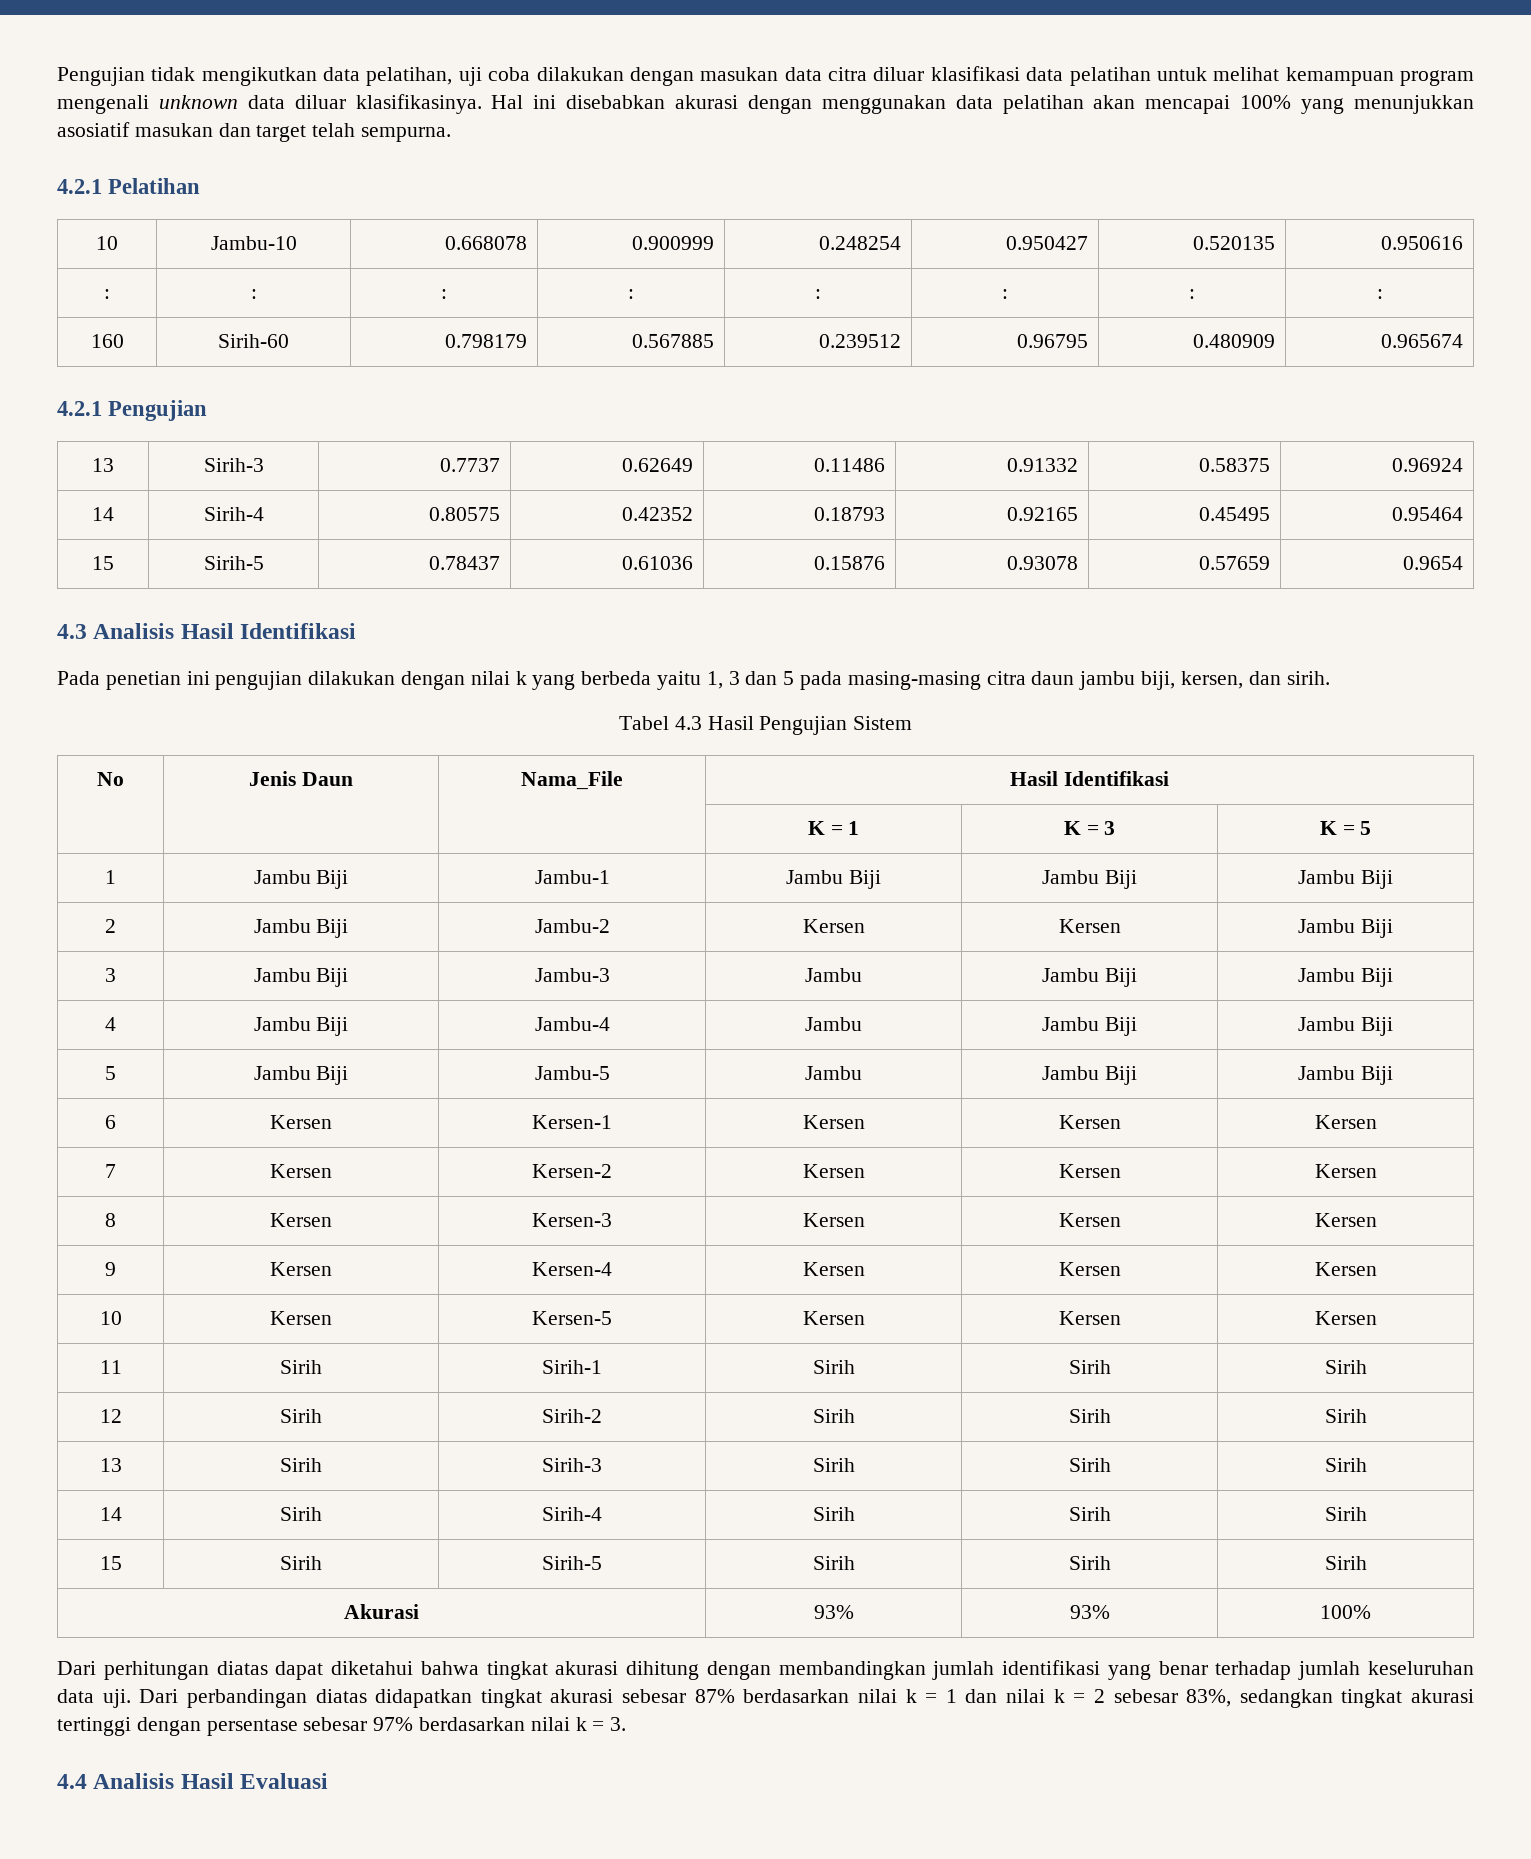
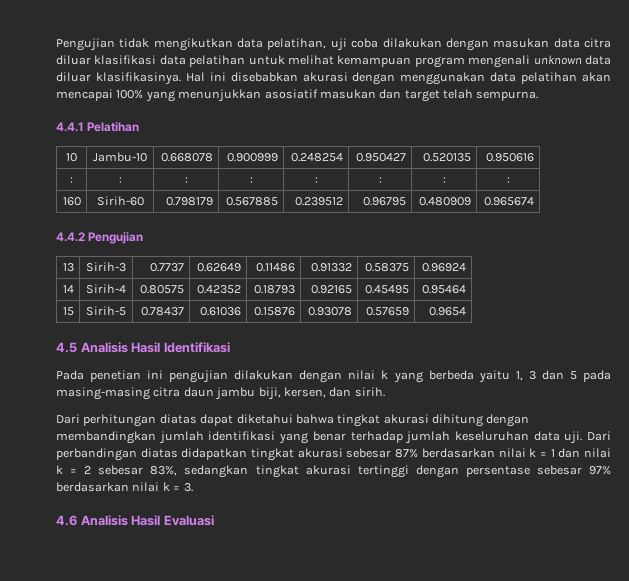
- 4.2.1 Pelatihan
+ 4.4.1 Pelatihan
- 4.2.1 Pengujian
+ 4.4.2 Pengujian
- 4.3 Analisis Hasil Identifikasi
+ 4.5 Analisis Hasil Identifikasi
- Tabel 4.3 Hasil Pengujian Sistem
- No | Jenis Daun | Nama_File | Hasil Identifikasi
- | | | K = 1 | K = 3 | K = 5
- 1 | Jambu Biji | Jambu-1 | Jambu Biji | Jambu Biji | Jambu Biji
- 2 | Jambu Biji | Jambu-2 | Kersen | Kersen | Jambu Biji
- 3 | Jambu Biji | Jambu-3 | Jambu | Jambu Biji | Jambu Biji
- 4 | Jambu Biji | Jambu-4 | Jambu | Jambu Biji | Jambu Biji
- 5 | Jambu Biji | Jambu-5 | Jambu | Jambu Biji | Jambu Biji
- 6 | Kersen | Kersen-1 | Kersen | Kersen | Kersen
- 7 | Kersen | Kersen-2 | Kersen | Kersen | Kersen
- 8 | Kersen | Kersen-3 | Kersen | Kersen | Kersen
- 9 | Kersen | Kersen-4 | Kersen | Kersen | Kersen
- 10 | Kersen | Kersen-5 | Kersen | Kersen | Kersen
- 11 | Sirih | Sirih-1 | Sirih | Sirih | Sirih
- 12 | Sirih | Sirih-2 | Sirih | Sirih | Sirih
- 13 | Sirih | Sirih-3 | Sirih | Sirih | Sirih
- 14 | Sirih | Sirih-4 | Sirih | Sirih | Sirih
- 15 | Sirih | Sirih-5 | Sirih | Sirih | Sirih
- Akurasi | 93% | 93% | 100%
- 4.4 Analisis Hasil Evaluasi
+ 4.6 Analisis Hasil Evaluasi

